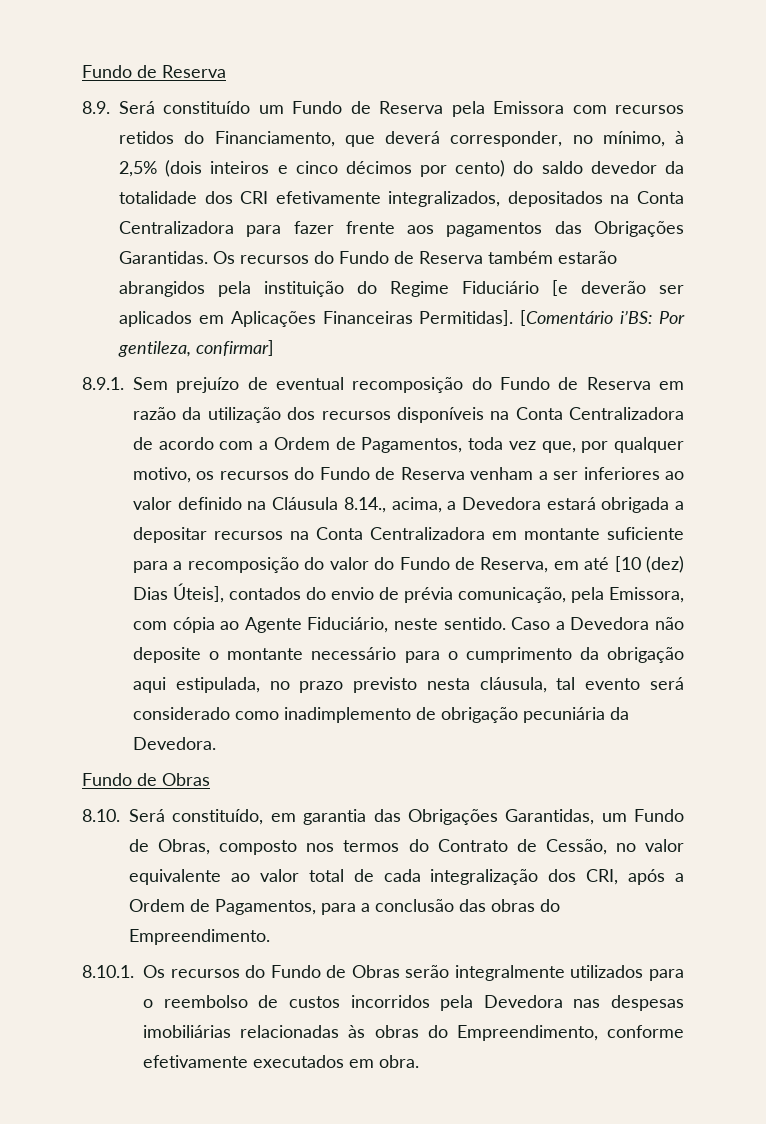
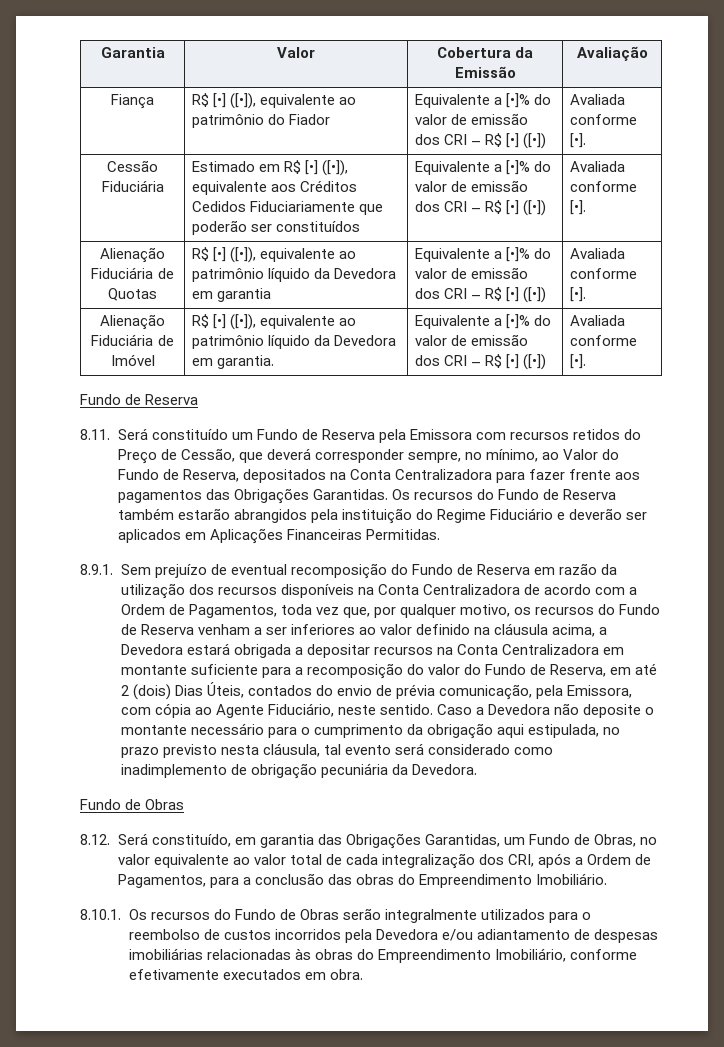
+ Garantia | Valor | Cobertura da Emissão | Avaliação
+ Fiança | R$ [•] ([•]), equivalente ao patrimônio do Fiador | Equivalente a [•]% do valor de emissão dos CRI – R$ [•] ([•]) | Avaliada conforme [•].
+ Cessão Fiduciária | Estimado em R$ [•] ([•]), equivalente aos Créditos Cedidos Fiduciariamente que poderão ser constituídos | Equivalente a [•]% do valor de emissão dos CRI – R$ [•] ([•]) | Avaliada conforme [•].
+ Alienação Fiduciária de Quotas | R$ [•] ([•]), equivalente ao patrimônio líquido da Devedora em garantia | Equivalente a [•]% do valor de emissão dos CRI – R$ [•] ([•]) | Avaliada conforme [•].
+ Alienação Fiduciária de Imóvel | R$ [•] ([•]), equivalente ao patrimônio líquido da Devedora em garantia. | Equivalente a [•]% do valor de emissão dos CRI – R$ [•] ([•]) | Avaliada conforme [•].
- 8.9. Será constituído um Fundo de Reserva pela Emissora com recursos retidos do Financiamento, que deverá corresponder, no mínimo, à 2,5% (dois inteiros e cinco décimos por cento) do saldo devedor da totalidade dos CRI efetivamente integralizados, depositados na Conta Centralizadora para fazer frente aos pagamentos das Obrigações Garantidas.
+ 8.11. Será constituído um Fundo de Reserva pela Emissora com recursos retidos do Preço de Cessão, que deverá corresponder sempre, no mínimo, ao Valor do Fundo de Reserva, depositados na Conta Centralizadora para fazer frente aos pagamentos das Obrigações Garantidas.
- Os recursos do Fundo de Reserva também estarão abrangidos pela instituição do Regime Fiduciário [e deverão ser aplicados em Aplicações Financeiras Permitidas]. [Comentário i’BS: Por gentileza, confirmar]
+ Os recursos do Fundo de Reserva também estarão abrangidos pela instituição do Regime Fiduciário e deverão ser aplicados em Aplicações Financeiras Permitidas.
- 8.9.1. Sem prejuízo de eventual recomposição do Fundo de Reserva em razão da utilização dos recursos disponíveis na Conta Centralizadora de acordo com a Ordem de Pagamentos, toda vez que, por qualquer motivo, os recursos do Fundo de Reserva venham a ser inferiores ao valor definido na Cláusula 8.14., acima, a Devedora estará obrigada a depositar recursos na Conta Centralizadora em montante suficiente para a recomposição do valor do Fundo de Reserva, em até [10 (dez) Dias Úteis], contados do envio de prévia comunicação, pela Emissora, com cópia ao Agente Fiduciário, neste sentido.
+ 8.9.1. Sem prejuízo de eventual recomposição do Fundo de Reserva em razão da utilização dos recursos disponíveis na Conta Centralizadora de acordo com a Ordem de Pagamentos, toda vez que, por qualquer motivo, os recursos do Fundo de Reserva venham a ser inferiores ao valor definido na cláusula acima, a Devedora estará obrigada a depositar recursos na Conta Centralizadora em montante suficiente para a recomposição do valor do Fundo de Reserva, em até 2 (dois) Dias Úteis, contados do envio de prévia comunicação, pela Emissora, com cópia ao Agente Fiduciário, neste sentido.
- 8.10. Será constituído, em garantia das Obrigações Garantidas, um Fundo de Obras, composto nos termos do Contrato de Cessão, no valor equivalente ao valor total de cada integralização dos CRI, após a Ordem de Pagamentos, para a conclusão das obras do Empreendimento.
+ 8.12. Será constituído, em garantia das Obrigações Garantidas, um Fundo de Obras, no valor equivalente ao valor total de cada integralização dos CRI, após a Ordem de Pagamentos, para a conclusão das obras do Empreendimento Imobiliário.
- 8.10.1. Os recursos do Fundo de Obras serão integralmente utilizados para o reembolso de custos incorridos pela Devedora nas despesas imobiliárias relacionadas às obras do Empreendimento, conforme efetivamente executados em obra.
+ 8.10.1. Os recursos do Fundo de Obras serão integralmente utilizados para o reembolso de custos incorridos pela Devedora e/ou adiantamento de despesas imobiliárias relacionadas às obras do Empreendimento Imobiliário, conforme efetivamente executados em obra.

